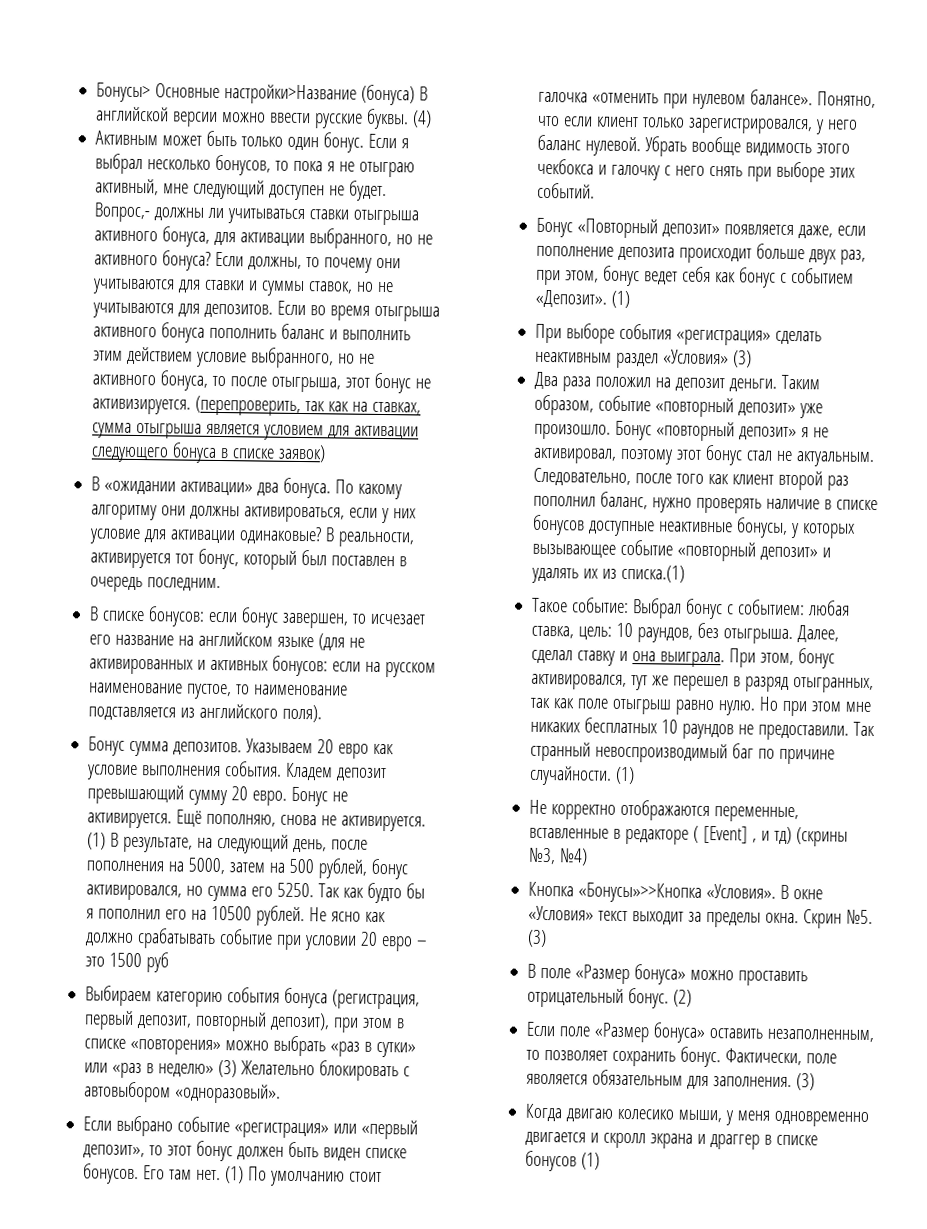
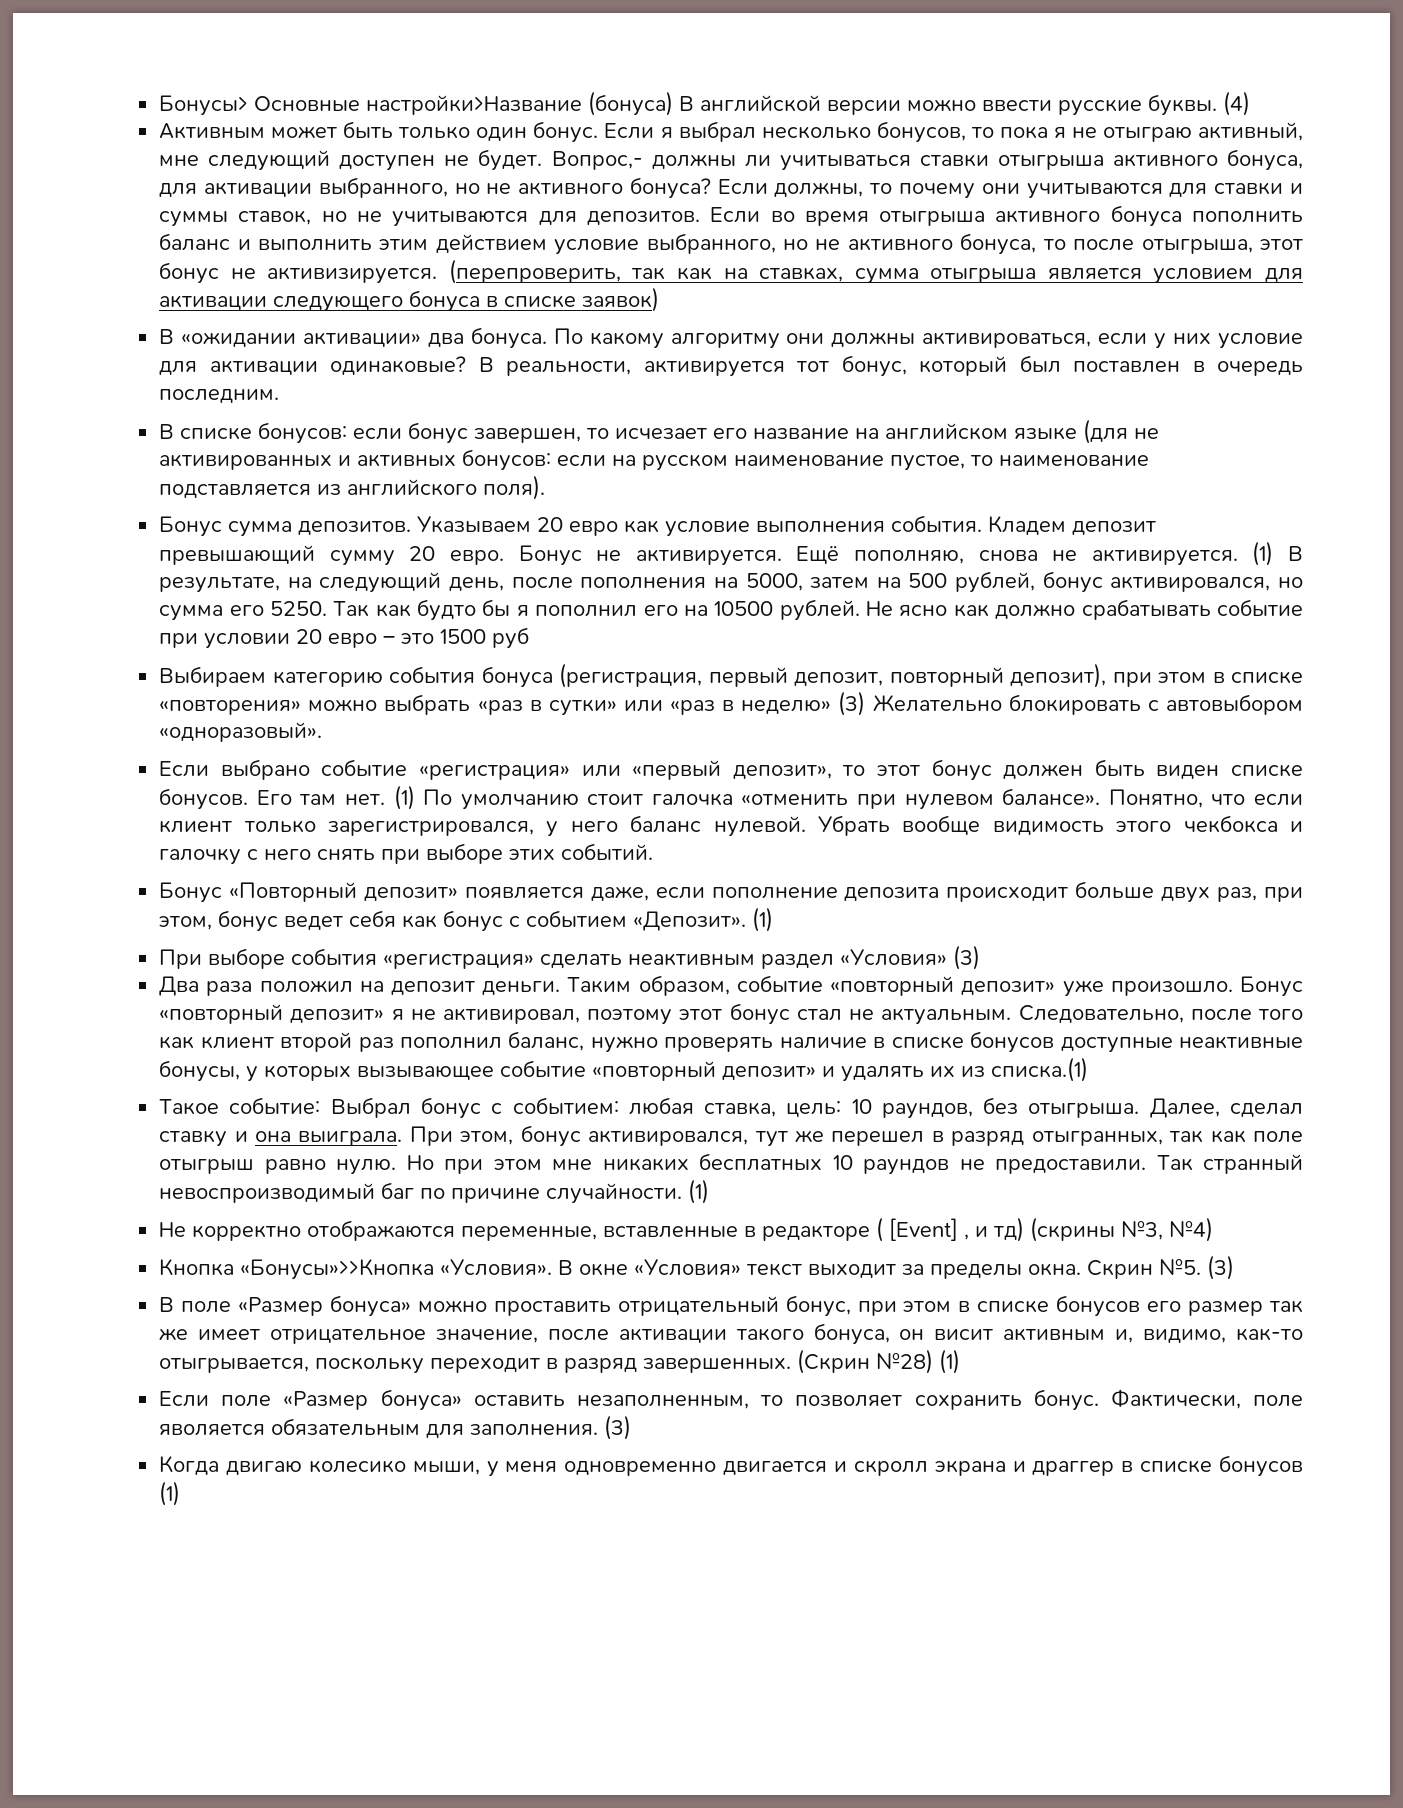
- В поле «Размер бонуса» можно проставить отрицательный бонус. (2)
+ В поле «Размер бонуса» можно проставить отрицательный бонус, при этом в списке бонусов его размер так же имеет отрицательное значение, после активации такого бонуса, он висит активным и, видимо, как-то отыгрывается, поскольку переходит в разряд завершенных. (Скрин №28) (1)

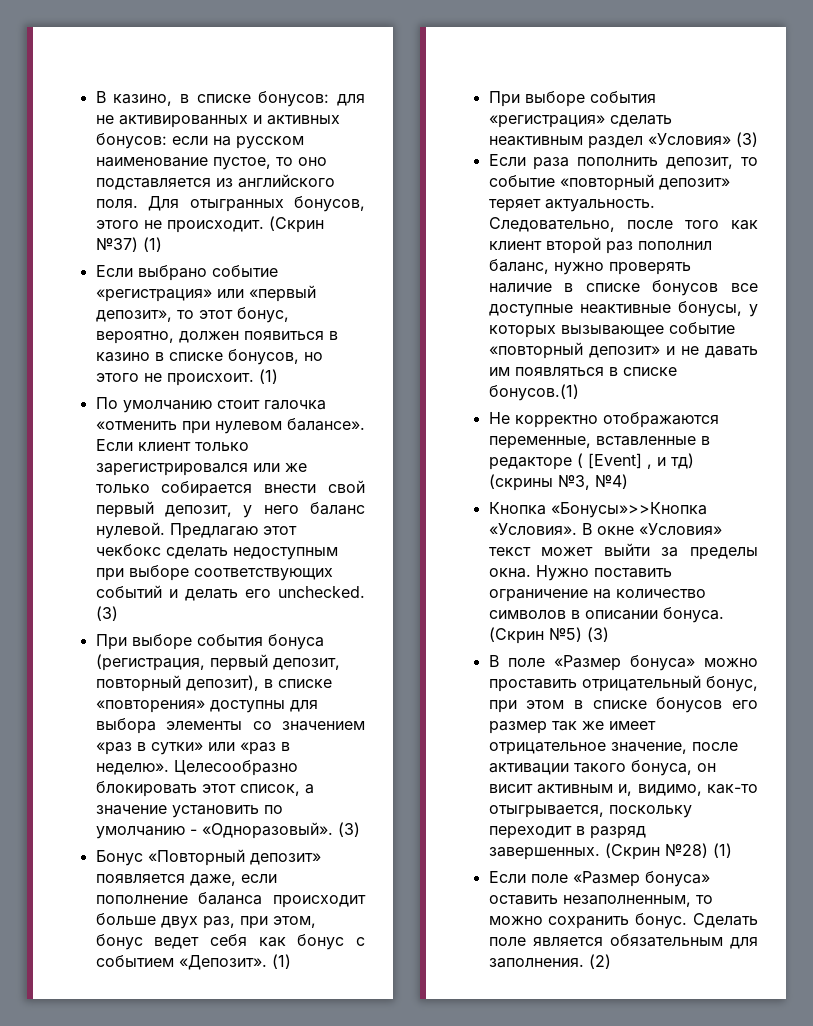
- Бонусы> Основные настройки>Название (бонуса) В английской версии можно ввести русские буквы. (4)
- Активным может быть только один бонус. Если я выбрал несколько бонусов, то пока я не отыграю активный, мне следующий доступен не будет. Вопрос,- должны ли учитываться ставки отыгрыша активного бонуса, для активации выбранного, но не активного бонуса? Если должны, то почему они учитываются для ставки и суммы ставок, но не учитываются для депозитов. Если во время отыгрыша активного бонуса пополнить баланс и выполнить этим действием условие выбранного, но не активного бонуса, то после отыгрыша, этот бонус не активизируется. (перепроверить, так как на ставках, сумма отыгрыша является условием для активации следующего бонуса в списке заявок)
- В «ожидании активации» два бонуса. По какому алгоритму они должны активироваться, если у них условие для активации одинаковые? В реальности, активируется тот бонус, который был поставлен в очередь последним.
- В списке бонусов: если бонус завершен, то исчезает его название на английском языке (для не активированных и активных бонусов: если на русском наименование пустое, то наименование подставляется из английского поля).
- Бонус сумма депозитов. Указываем 20 евро как условие выполнения события. Кладем депозит превышающий сумму 20 евро. Бонус не активируется. Ещё пополняю, снова не активируется. (1) В результате, на следующий день, после пополнения на 5000, затем на 500 рублей, бонус активировался, но сумма его 5250. Так как будто бы я пополнил его на 10500 рублей. Не ясно как должно срабатывать событие при условии 20 евро – это 1500 руб
- Выбираем категорию события бонуса (регистрация, первый депозит, повторный депозит), при этом в списке «повторения» можно выбрать «раз в сутки» или «раз в неделю» (3) Желательно блокировать с автовыбором «одноразовый».
+ В казино, в списке бонусов: для не активированных и активных бонусов: если на русском наименование пустое, то оно подставляется из английского поля. Для отыгранных бонусов, этого не происходит. (Скрин №37) (1)
- Если выбрано событие «регистрация» или «первый депозит», то этот бонус должен быть виден списке бонусов. Его там нет. (1) По умолчанию стоит галочка «отменить при нулевом балансе».
+ Если выбрано событие «регистрация» или «первый депозит», то этот бонус, вероятно, должен появиться в казино в списке бонусов, но этого не происхоит. (1)
+ По умолчанию стоит галочка «отменить при нулевом балансе».
- Понятно, что если клиент только зарегистрировался, у него баланс нулевой. Убрать вообще видимость этого чекбокса и галочку с него снять при выборе этих событий.
+ Если клиент только зарегистрировался или же только собирается внести свой первый депозит, у него баланс нулевой. Предлагаю этот чекбокс сделать недоступным при выборе соответствующих событий и делать его unchecked. (3)
+ При выборе события бонуса (регистрация, первый депозит, повторный депозит), в списке «повторения» доступны для выбора элементы со значением «раз в сутки» или «раз в неделю». Целесообразно блокировать этот список, а значение установить по умолчанию - «Одноразовый». (3)
- Бонус «Повторный депозит» появляется даже, если пополнение депозита происходит больше двух раз, при этом, бонус ведет себя как бонус с событием «Депозит».
+ Бонус «Повторный депозит» появляется даже, если пополнение баланса происходит больше двух раз, при этом, бонус ведет себя как бонус с событием «Депозит».
- Два раза положил на депозит деньги. Таким образом, событие «повторный депозит» уже произошло. Бонус «повторный депозит» я не активировал, поэтому этот бонус стал не актуальным.
+ Если раза пополнить депозит, то событие «повторный депозит» теряет актуальность.
- Следовательно, после того как клиент второй раз пополнил баланс, нужно проверять наличие в списке бонусов доступные неактивные бонусы, у которых вызывающее событие «повторный депозит» и удалять их из списка.(1)
- Такое событие: Выбрал бонус с событием: любая ставка, цель: 10 раундов, без отыгрыша. Далее, сделал ставку и она выиграла. При этом, бонус активировался, тут же перешел в разряд отыгранных, так как поле отыгрыш равно нулю. Но при этом мне никаких бесплатных 10 раундов не предоставили. Так странный невоспроизводимый баг по причине случайности. (1)
+ Следовательно, после того как клиент второй раз пополнил баланс, нужно проверять наличие в списке бонусов все доступные неактивные бонусы, у которых вызывающее событие «повторный депозит» и не давать им появляться в списке бонусов.(1)
- В окне «Условия» текст выходит за пределы окна.
+ В окне «Условия» текст может выйти за пределы окна.
- Скрин №5. (3)
+ Нужно поставить ограничение на количество символов в описании бонуса. (Скрин №5) (3)
- Если поле «Размер бонуса» оставить незаполненным, то позволяет сохранить бонус.
+ Если поле «Размер бонуса» оставить незаполненным, то можно сохранить бонус.
- Фактически, поле яволяется обязательным для заполнения. (3)
- Когда двигаю колесико мыши, у меня одновременно двигается и скролл экрана и драггер в списке бонусов (1)
+ Сделать поле является обязательным для заполнения. (2)

